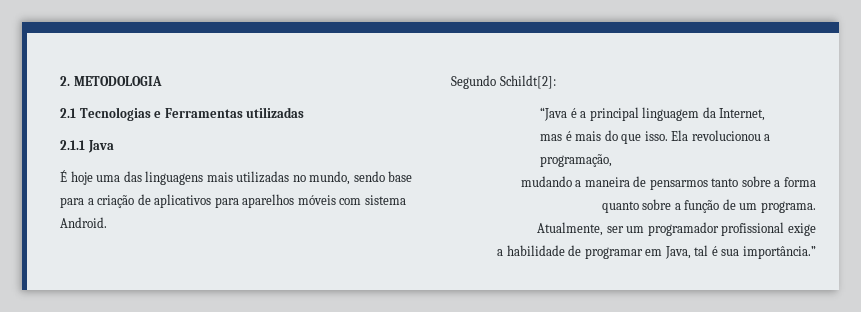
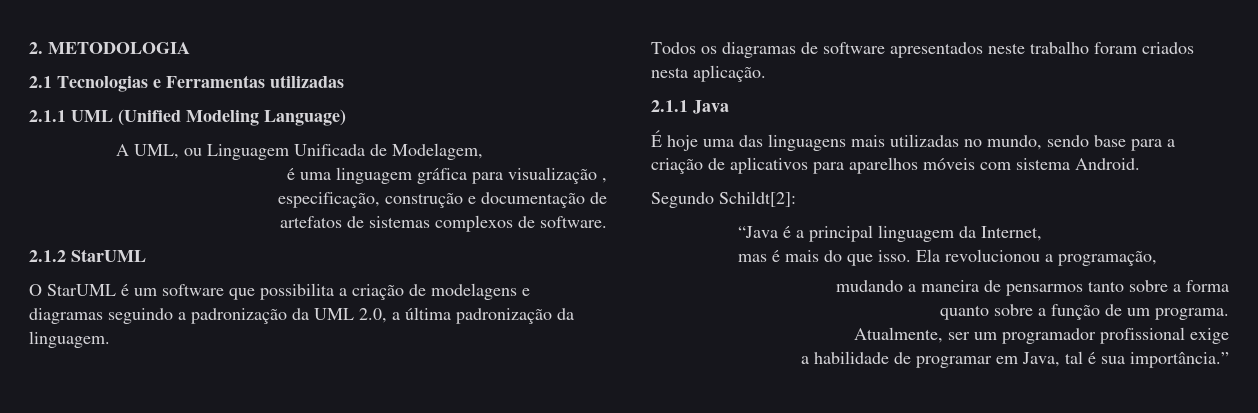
+ 2.1.1 UML (Unified Modeling Language)
+ A UML, ou Linguagem Unificada de Modelagem,
+ é uma linguagem gráfica para visualização ,
+ especificação, construção e documentação de
+ artefatos de sistemas complexos de software.
+ 2.1.2 StarUML
+ O StarUML é um software que possibilita a criação de modelagens e diagramas seguindo a padronização da UML 2.0, a última padronização da linguagem.
+ Todos os diagramas de software apresentados neste trabalho foram criados nesta aplicação.

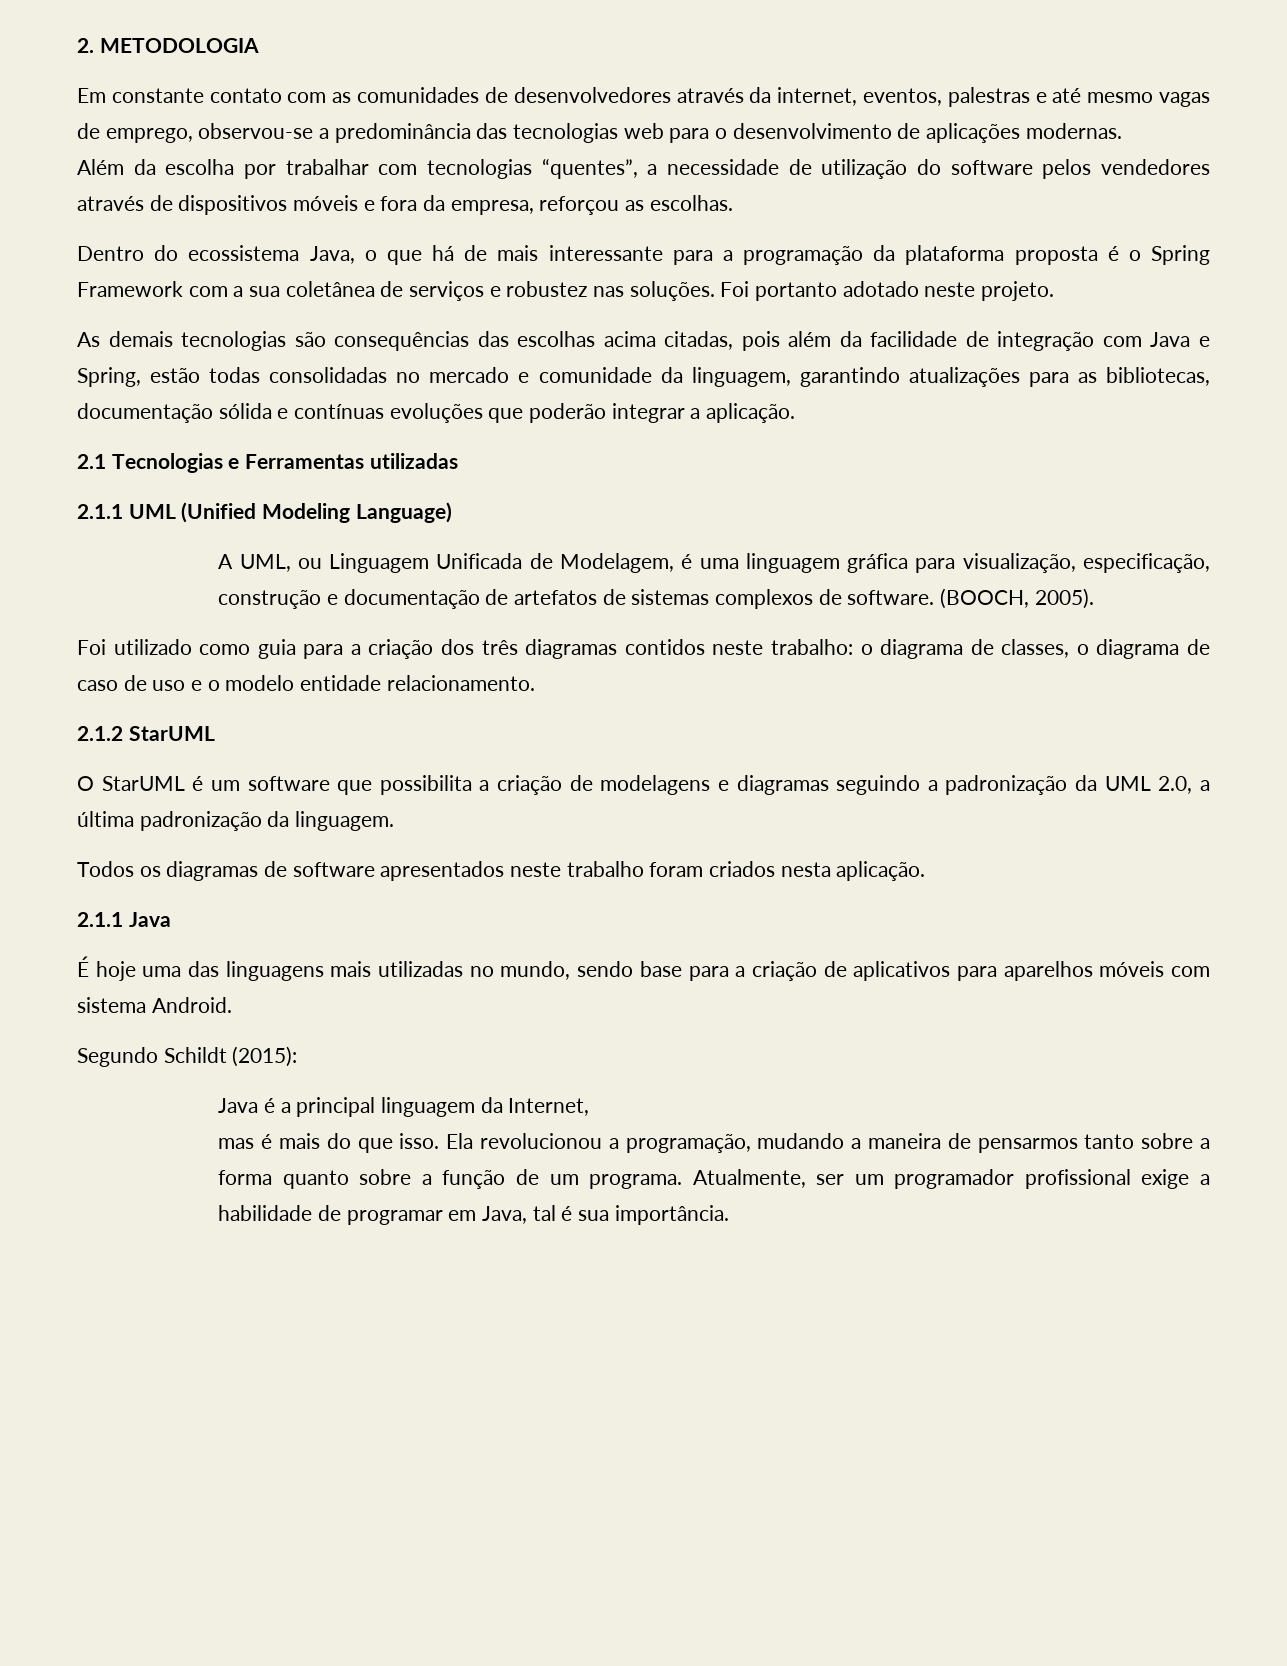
+ Em constante contato com as comunidades de desenvolvedores através da internet, eventos, palestras e até mesmo vagas de emprego, observou-se a predominância das tecnologias web para o desenvolvimento de aplicações modernas.
+ Além da escolha por trabalhar com tecnologias “quentes”, a necessidade de utilização do software pelos vendedores através de dispositivos móveis e fora da empresa, reforçou as escolhas.
+ Dentro do ecossistema Java, o que há de mais interessante para a programação da plataforma proposta é o Spring Framework com a sua coletânea de serviços e robustez nas soluções. Foi portanto adotado neste projeto.
+ As demais tecnologias são consequências das escolhas acima citadas, pois além da facilidade de integração com Java e Spring, estão todas consolidadas no mercado e comunidade da linguagem, garantindo atualizações para as bibliotecas, documentação sólida e contínuas evoluções que poderão integrar a aplicação.
- A UML, ou Linguagem Unificada de Modelagem,
- é uma linguagem gráfica para visualização ,
- especificação, construção e documentação de
- artefatos de sistemas complexos de software.
+ A UML, ou Linguagem Unificada de Modelagem, é uma linguagem gráfica para visualização, especificação, construção e documentação de artefatos de sistemas complexos de software. (BOOCH, 2005).
+ Foi utilizado como guia para a criação dos três diagramas contidos neste trabalho: o diagrama de classes, o diagrama de caso de uso e o modelo entidade relacionamento.
- Segundo Schildt[2]:
- “Java é a principal linguagem da Internet,
+ Segundo Schildt (2015):
+ Java é a principal linguagem da Internet,
- Ela revolucionou a programação,
- mudando a maneira de pensarmos tanto sobre a forma
- quanto sobre a função de um programa.
- Atualmente, ser um programador profissional exige
- a habilidade de programar em Java, tal é sua importância.”
+ Ela revolucionou a programação, mudando a maneira de pensarmos tanto sobre a forma quanto sobre a função de um programa. Atualmente, ser um programador profissional exige a habilidade de programar em Java, tal é sua importância.

